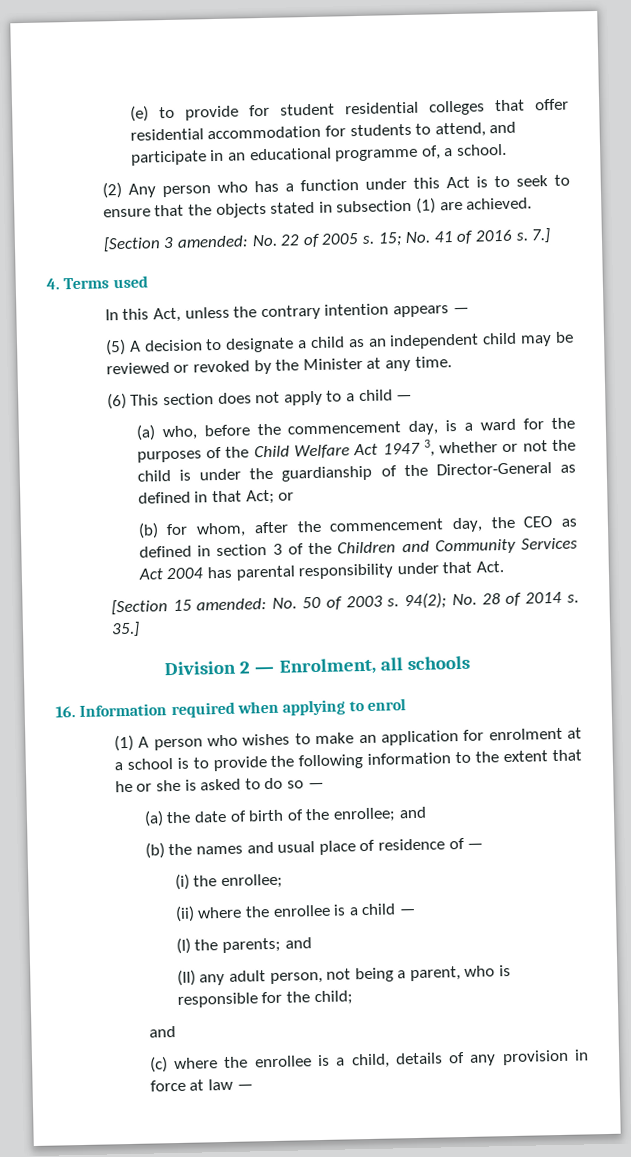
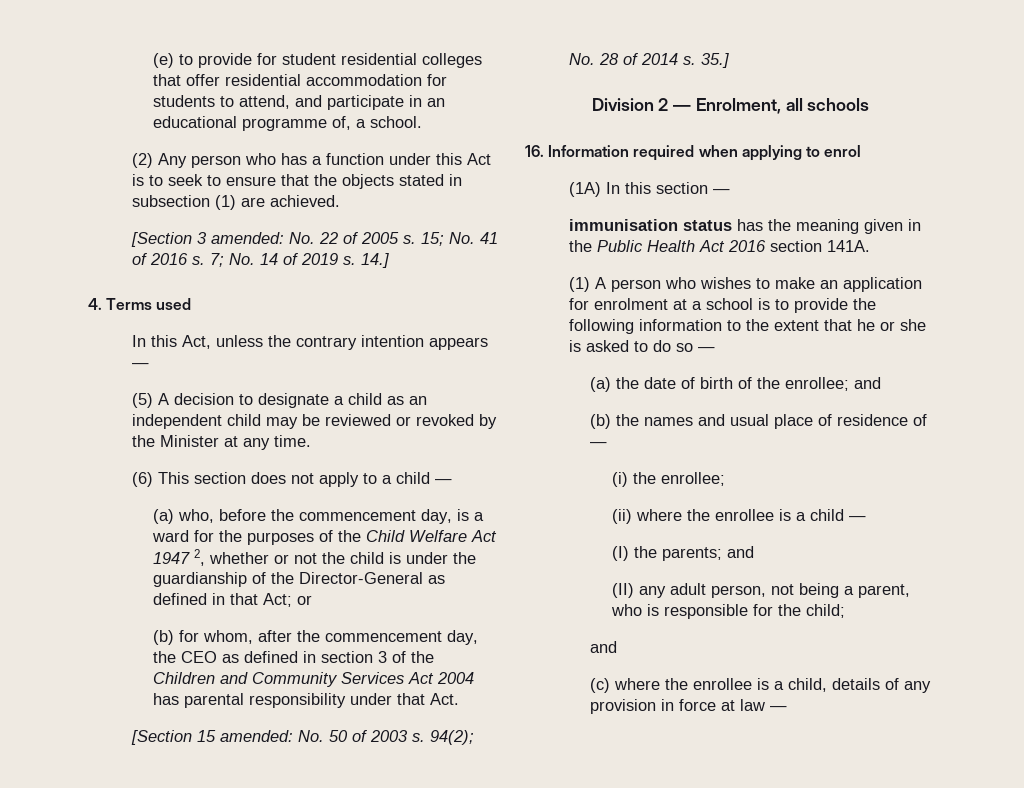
- 7.]
+ 7; No. 14 of 2019 s. 14.]
- (a) who, before the commencement day, is a ward for the purposes of the Child Welfare Act 1947 3, whether or not the child is under the guardianship of the Director-General as defined in that Act; or
+ (a) who, before the commencement day, is a ward for the purposes of the Child Welfare Act 1947 2, whether or not the child is under the guardianship of the Director-General as defined in that Act; or
+ (1A) In this section —
+ immunisation status has the meaning given in the Public Health Act 2016 section 141A.

